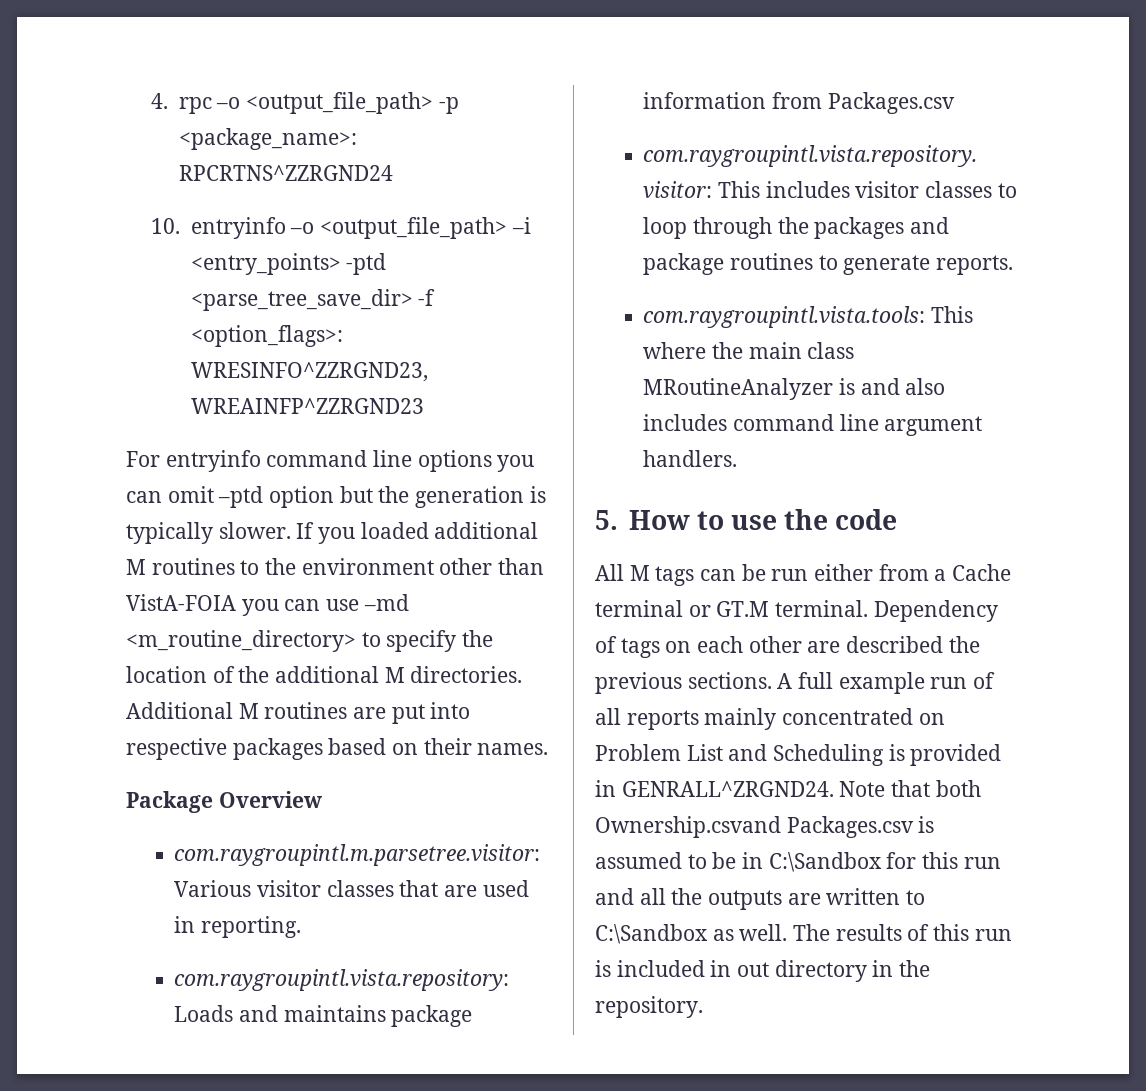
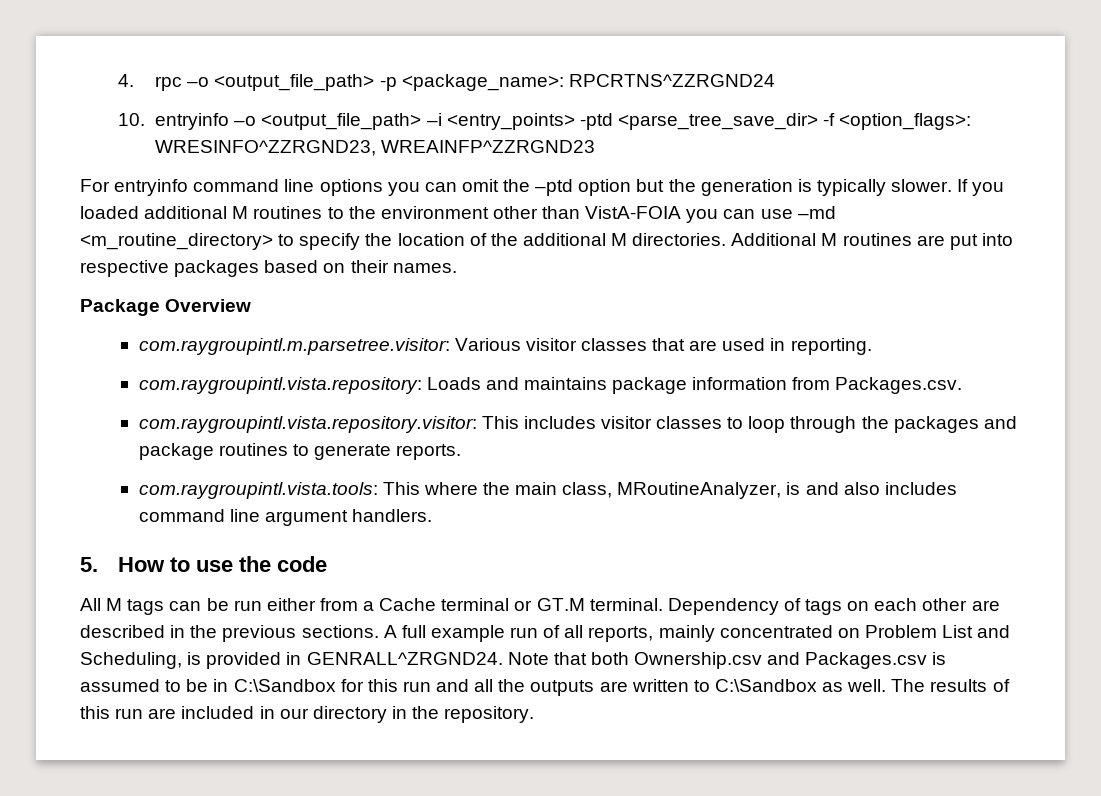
- For entryinfo command line options you can omit –ptd option but the generation is typically slower.
+ For entryinfo command line options you can omit the –ptd option but the generation is typically slower.
- com.raygroupintl.vista.repository: Loads and maintains package information from Packages.csv
+ com.raygroupintl.vista.repository: Loads and maintains package information from Packages.csv.
- com.raygroupintl.vista.tools: This where the main class MRoutineAnalyzer is and also includes command line argument handlers.
+ com.raygroupintl.vista.tools: This where the main class, MRoutineAnalyzer, is and also includes command line argument handlers.
- Dependency of tags on each other are described the previous sections.
+ Dependency of tags on each other are described in the previous sections.
- A full example run of all reports mainly concentrated on Problem List and Scheduling is provided in GENRALL^ZRGND24.
+ A full example run of all reports, mainly concentrated on Problem List and Scheduling, is provided in GENRALL^ZRGND24.
- Note that both Ownership.csvand Packages.csv is assumed to be in C:\Sandbox for this run and all the outputs are written to C:\Sandbox as well.
+ Note that both Ownership.csv and Packages.csv is assumed to be in C:\Sandbox for this run and all the outputs are written to C:\Sandbox as well.
- The results of this run is included in out directory in the repository.
+ The results of this run are included in our directory in the repository.

